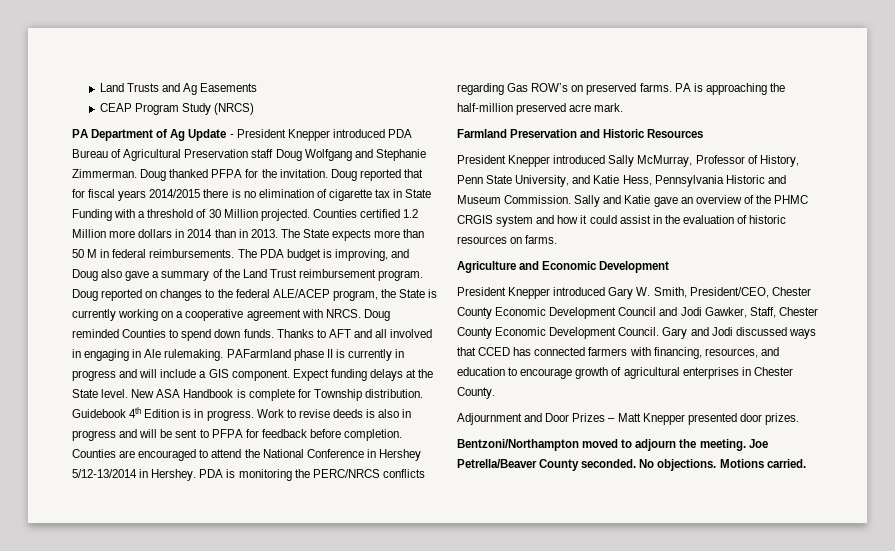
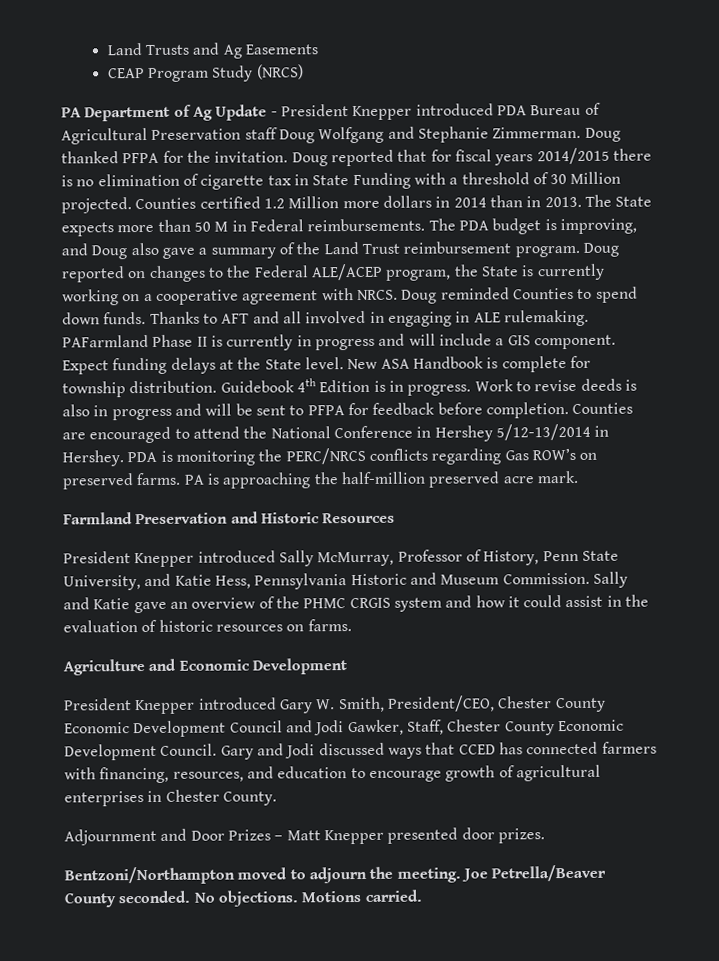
- The State expects more than 50 M in federal reimbursements.
+ The State expects more than 50 M in Federal reimbursements.
- Doug reported on changes to the federal ALE/ACEP program, the State is currently working on a cooperative agreement with NRCS.
+ Doug reported on changes to the Federal ALE/ACEP program, the State is currently working on a cooperative agreement with NRCS.
- Thanks to AFT and all involved in engaging in Ale rulemaking.
+ Thanks to AFT and all involved in engaging in ALE rulemaking.
- PAFarmland phase II is currently in progress and will include a GIS component.
+ PAFarmland Phase II is currently in progress and will include a GIS component.
- New ASA Handbook is complete for Township distribution.
+ New ASA Handbook is complete for township distribution.

